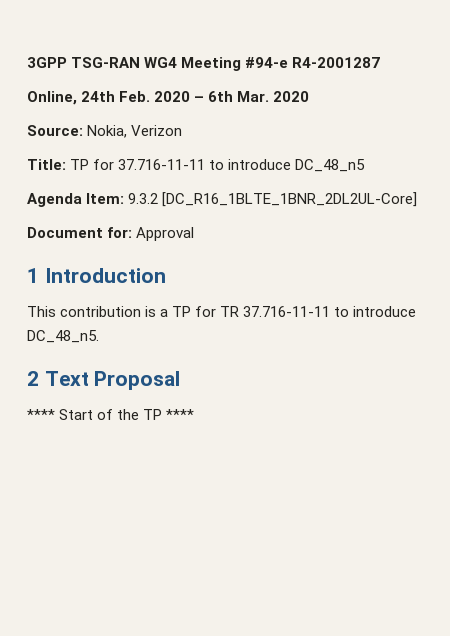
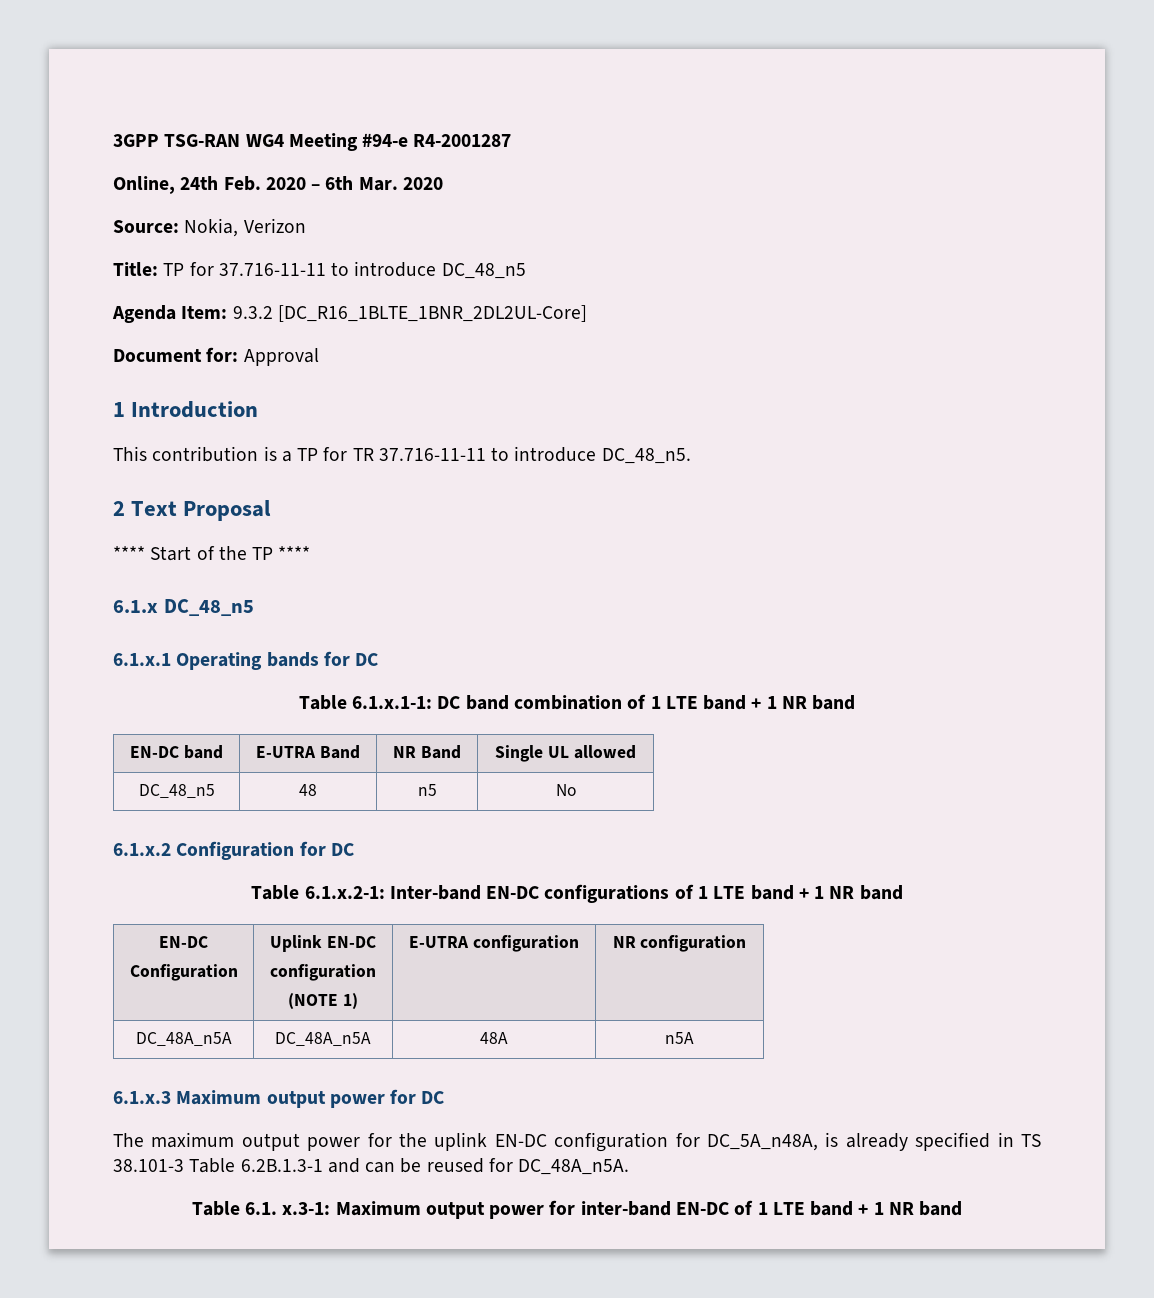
+ 6.1.x DC_48_n5
+ 6.1.x.1 Operating bands for DC
+ Table 6.1.x.1-1: DC band combination of 1 LTE band + 1 NR band
+ EN-DC band | E-UTRA Band | NR Band | Single UL allowed
+ DC_48_n5 | 48 | n5 | No
+ 6.1.x.2 Configuration for DC
+ Table 6.1.x.2-1: Inter-band EN-DC configurations of 1 LTE band + 1 NR band
+ EN-DC
+ Configuration | Uplink EN-DC
+ configuration
+ (NOTE 1) | E-UTRA configuration | NR configuration
+ DC_48A_n5A | DC_48A_n5A | 48A | n5A
+ 6.1.x.3 Maximum output power for DC
+ The maximum output power for the uplink EN-DC configuration for DC_5A_n48A, is already specified in TS 38.101-3 Table 6.2B.1.3-1 and can be reused for DC_48A_n5A.
+ Table 6.1. x.3-1: Maximum output power for inter-band EN-DC of 1 LTE band + 1 NR band

